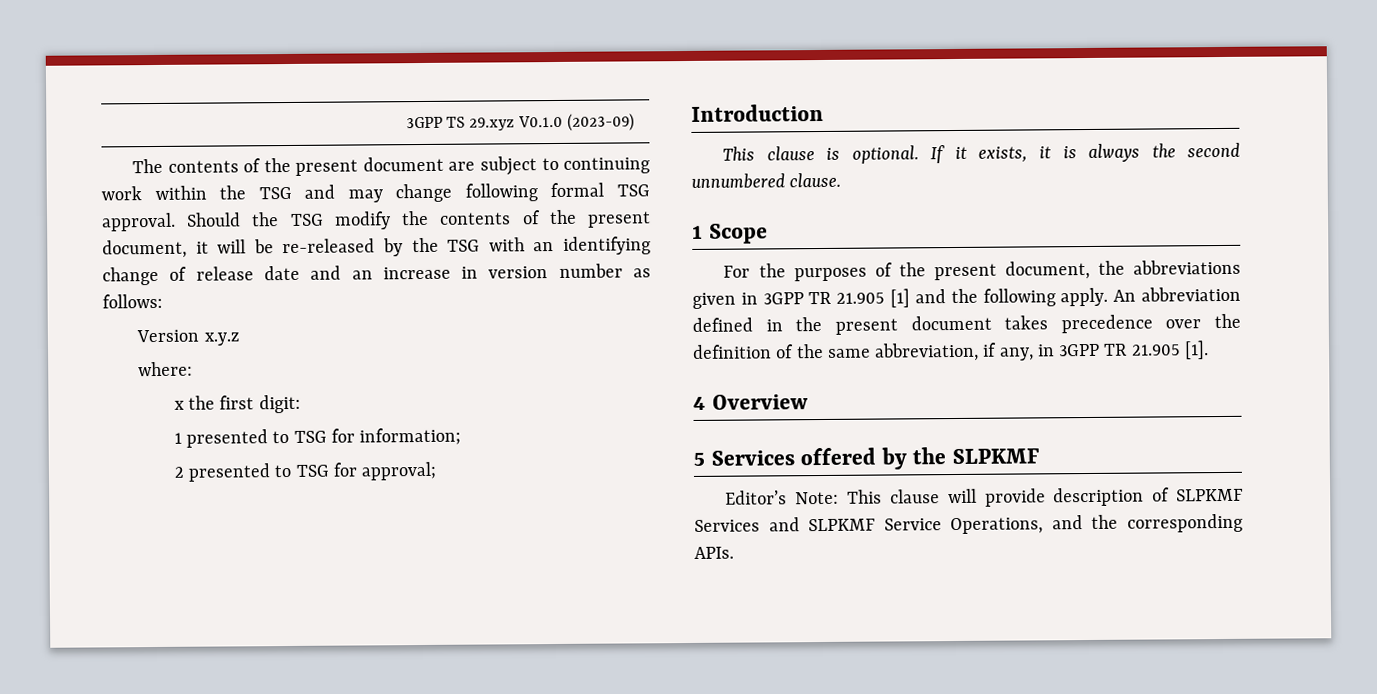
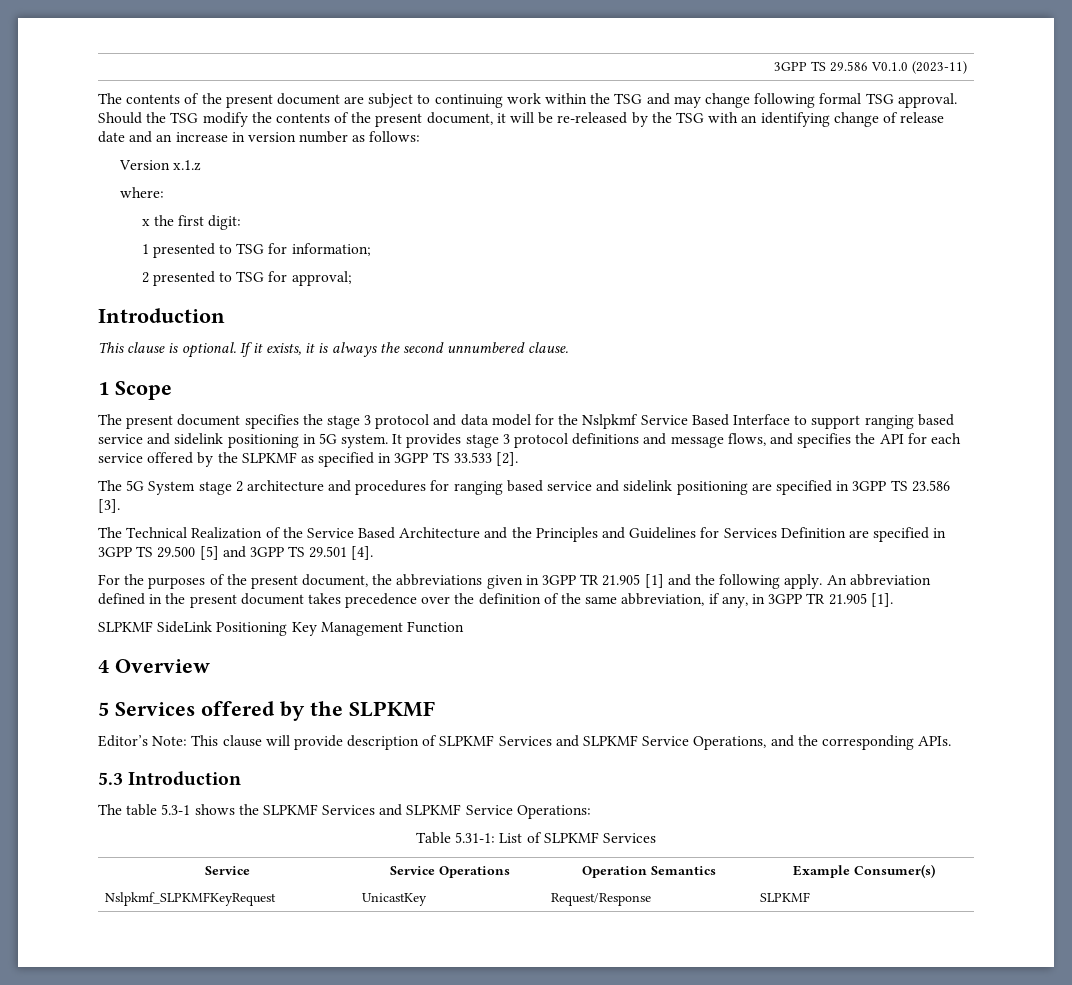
- 3GPP TS 29.xyz V0.1.0 (2023-09)
+ 3GPP TS 29.586 V0.1.0 (2023-11)
- Version x.y.z
+ Version x.1.z
+ The present document specifies the stage 3 protocol and data model for the Nslpkmf Service Based Interface to support ranging based service and sidelink positioning in 5G system. It provides stage 3 protocol definitions and message flows, and specifies the API for each service offered by the SLPKMF as specified in 3GPP TS 33.533 [2].
+ The 5G System stage 2 architecture and procedures for ranging based service and sidelink positioning are specified in 3GPP TS 23.586 [3].
+ The Technical Realization of the Service Based Architecture and the Principles and Guidelines for Services Definition are specified in 3GPP TS 29.500 [5] and 3GPP TS 29.501 [4].
+ SLPKMF SideLink Positioning Key Management Function
+ 5.3 Introduction
+ The table 5.3-1 shows the SLPKMF Services and SLPKMF Service Operations:
+ Table 5.31-1: List of SLPKMF Services
+ Service | Service Operations | Operation Semantics | Example Consumer(s)
+ Nslpkmf_SLPKMFKeyRequest | UnicastKey | Request/Response | SLPKMF

